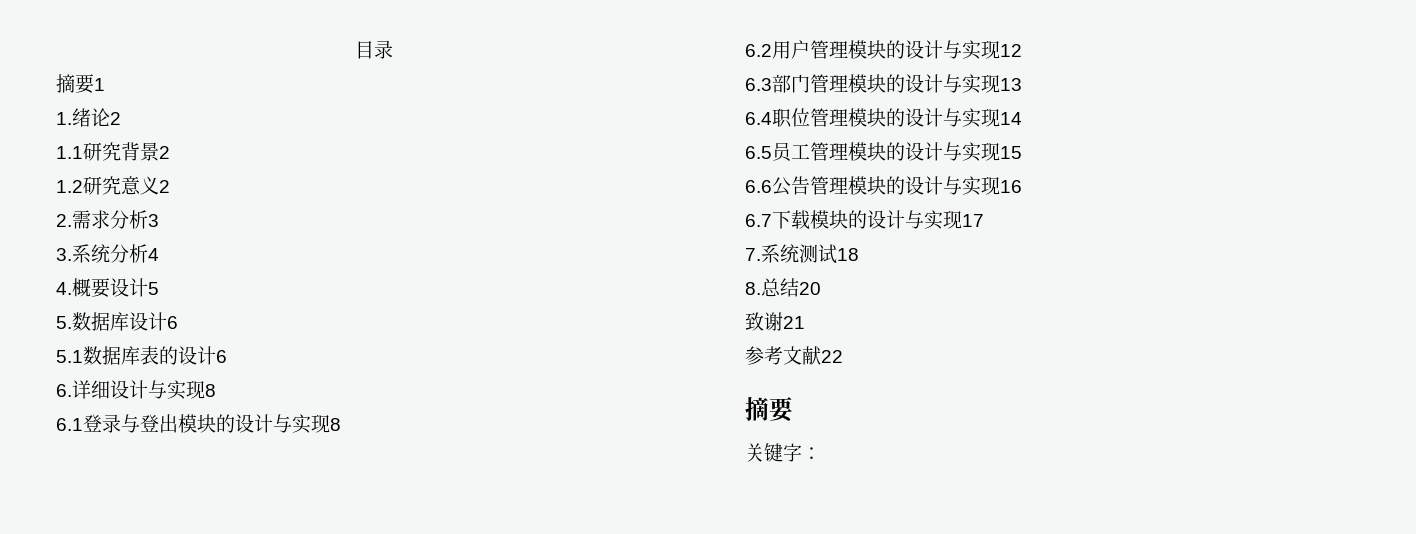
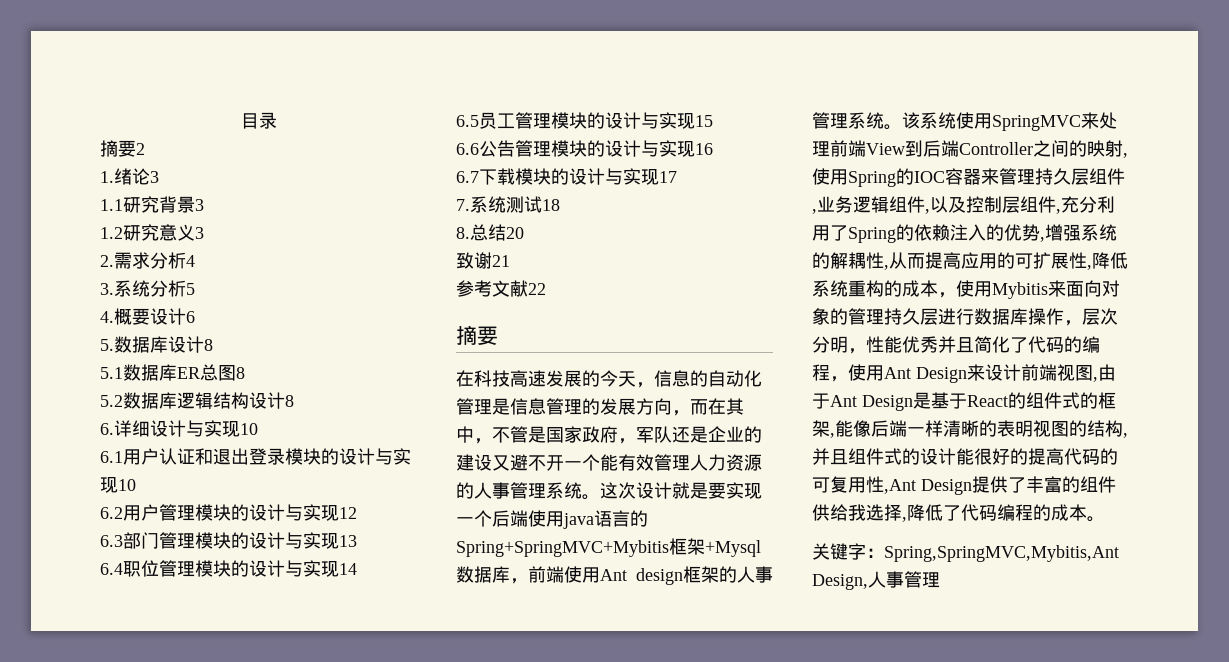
- 摘要1
+ 摘要2
- 1.绪论2
+ 1.绪论3
- 1.1研究背景2
+ 1.1研究背景3
- 1.2研究意义2
+ 1.2研究意义3
- 2.需求分析3
+ 2.需求分析4
- 3.系统分析4
+ 3.系统分析5
- 4.概要设计5
+ 4.概要设计6
- 5.数据库设计6
+ 5.数据库设计8
- 5.1数据库表的设计6
+ 5.1数据库ER总图8
+ 5.2数据库逻辑结构设计8
- 6.详细设计与实现8
+ 6.详细设计与实现10
- 6.1登录与登出模块的设计与实现8
+ 6.1用户认证和退出登录模块的设计与实现10
- 关键字：
+ 在科技高速发展的今天，信息的自动化管理是信息管理的发展方向，而在其中，不管是国家政府，军队还是企业的建设又避不开一个能有效管理人力资源的人事管理系统。这次设计就是要实现一个后端使用java语言的Spring+SpringMVC+Mybitis框架+Mysql数据库，前端使用Ant design框架的人事管理系统。该系统使用SpringMVC来处理前端View到后端Controller之间的映射,使用Spring的IOC容器来管理持久层组件,业务逻辑组件,以及控制层组件,充分利用了Spring的依赖注入的优势,增强系统的解耦性,从而提高应用的可扩展性,降低系统重构的成本，使用Mybitis来面向对象的管理持久层进行数据库操作，层次分明，性能优秀并且简化了代码的编程，使用Ant Design来设计前端视图,由于Ant Design是基于React的组件式的框架,能像后端一样清晰的表明视图的结构,并且组件式的设计能很好的提高代码的可复用性,Ant Design提供了丰富的组件供给我选择,降低了代码编程的成本。
+ 关键字：Spring,SpringMVC,Mybitis,Ant Design,人事管理

